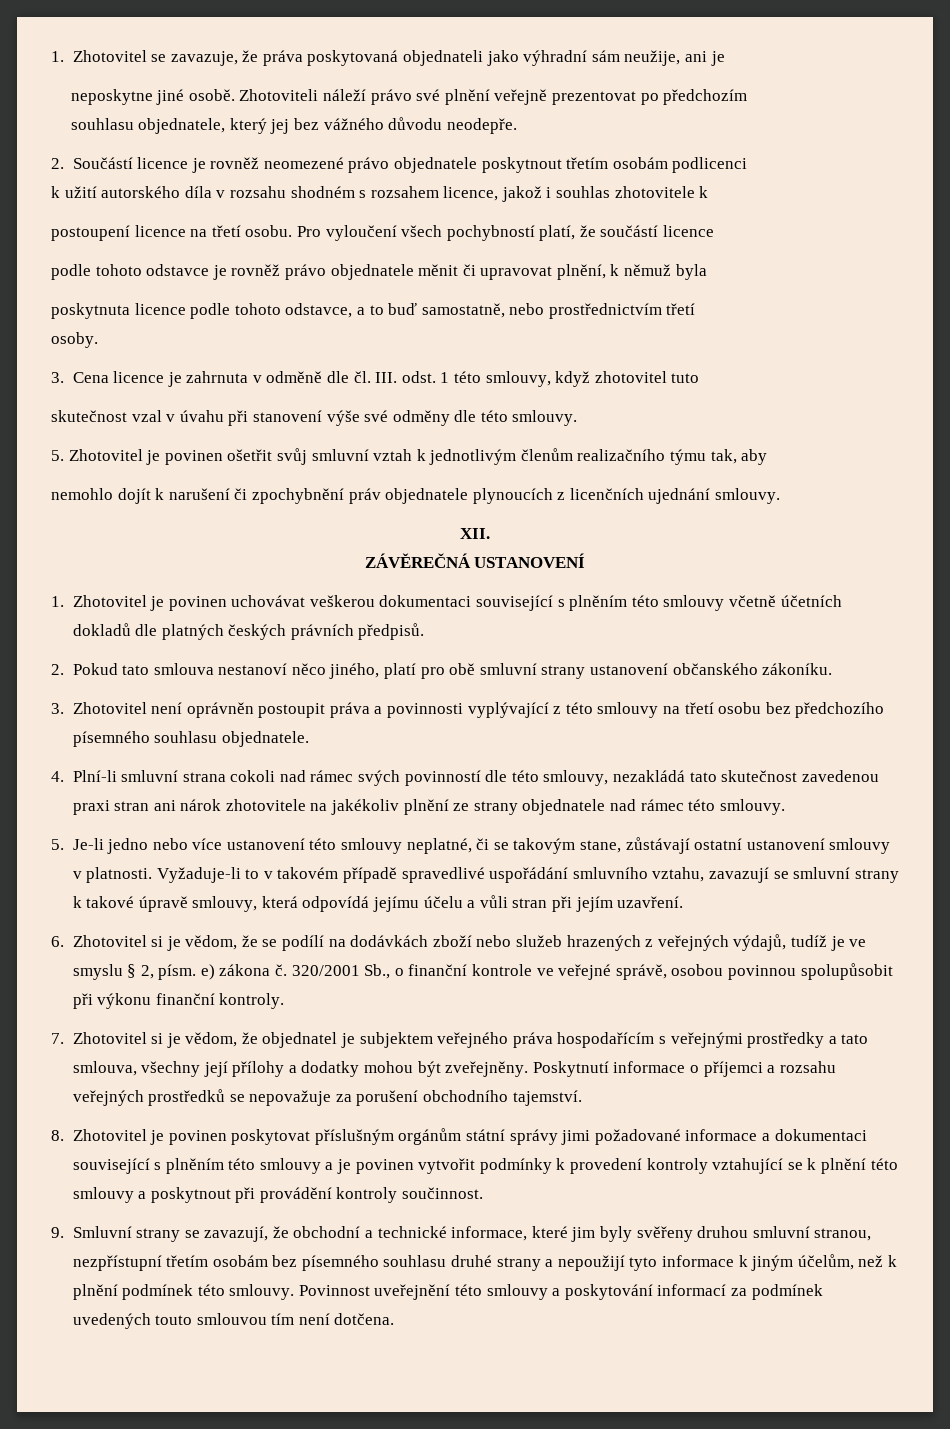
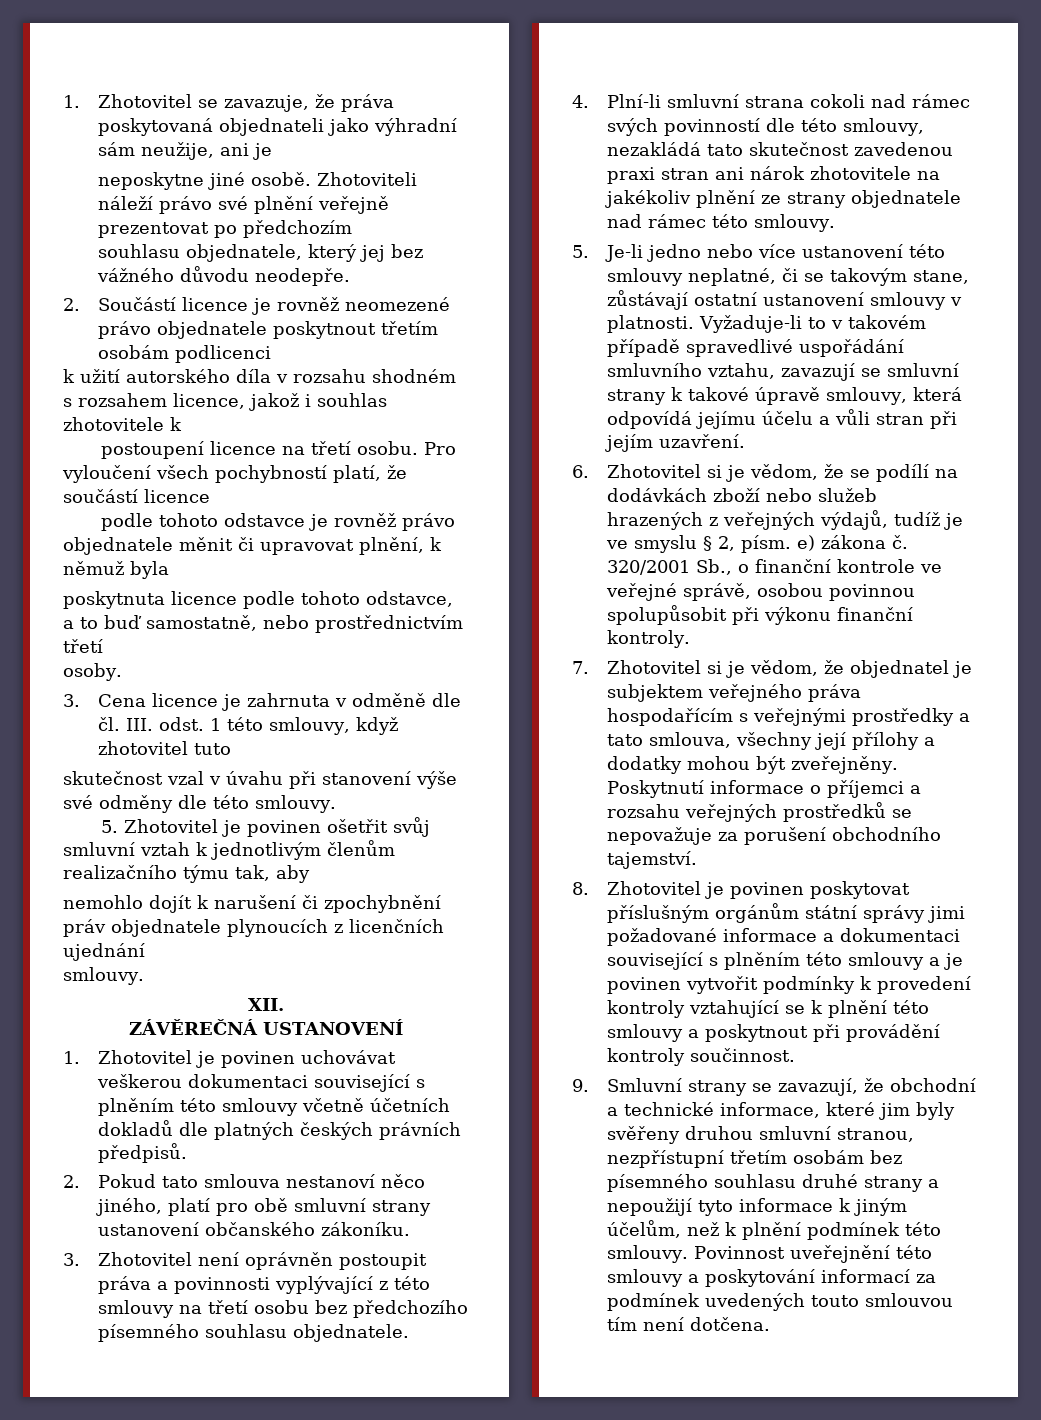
- nemohlo dojít k narušení či zpochybnění práv objednatele plynoucích z licenčních ujednání smlouvy.
+ nemohlo dojít k narušení či zpochybnění práv objednatele plynoucích z licenčních ujednání
+ smlouvy.

